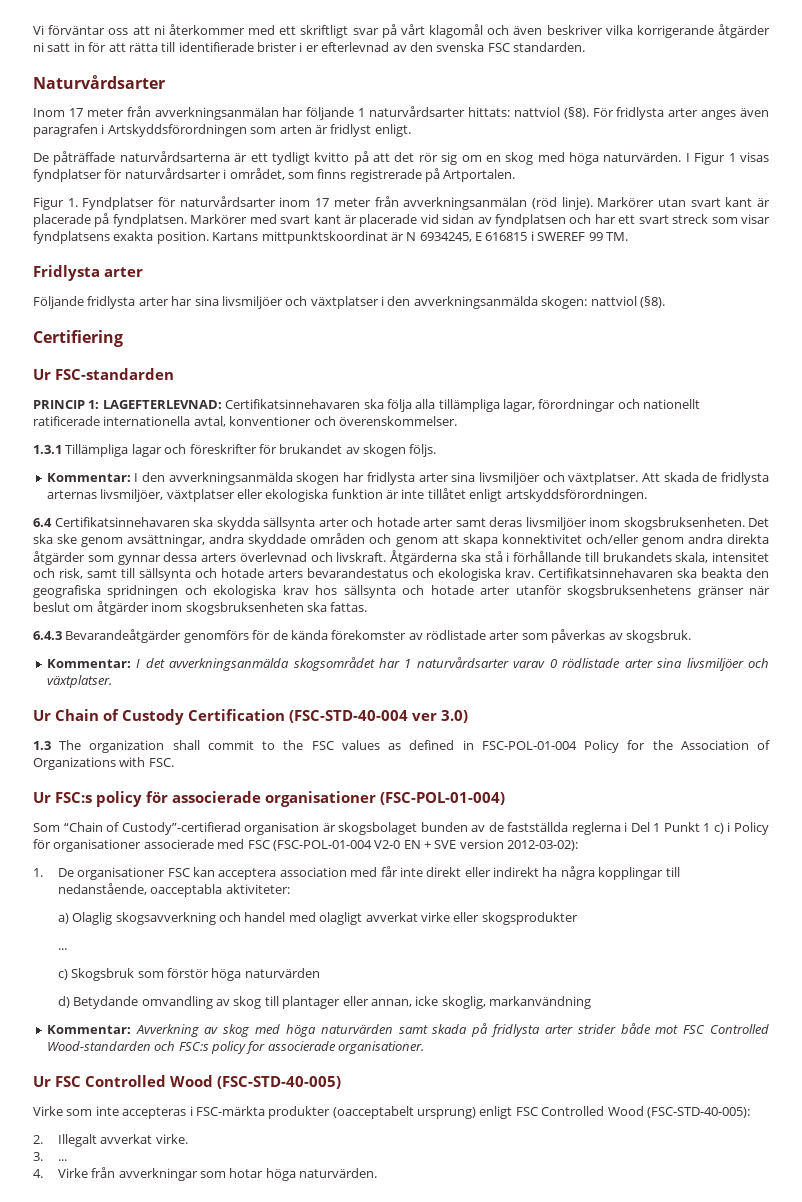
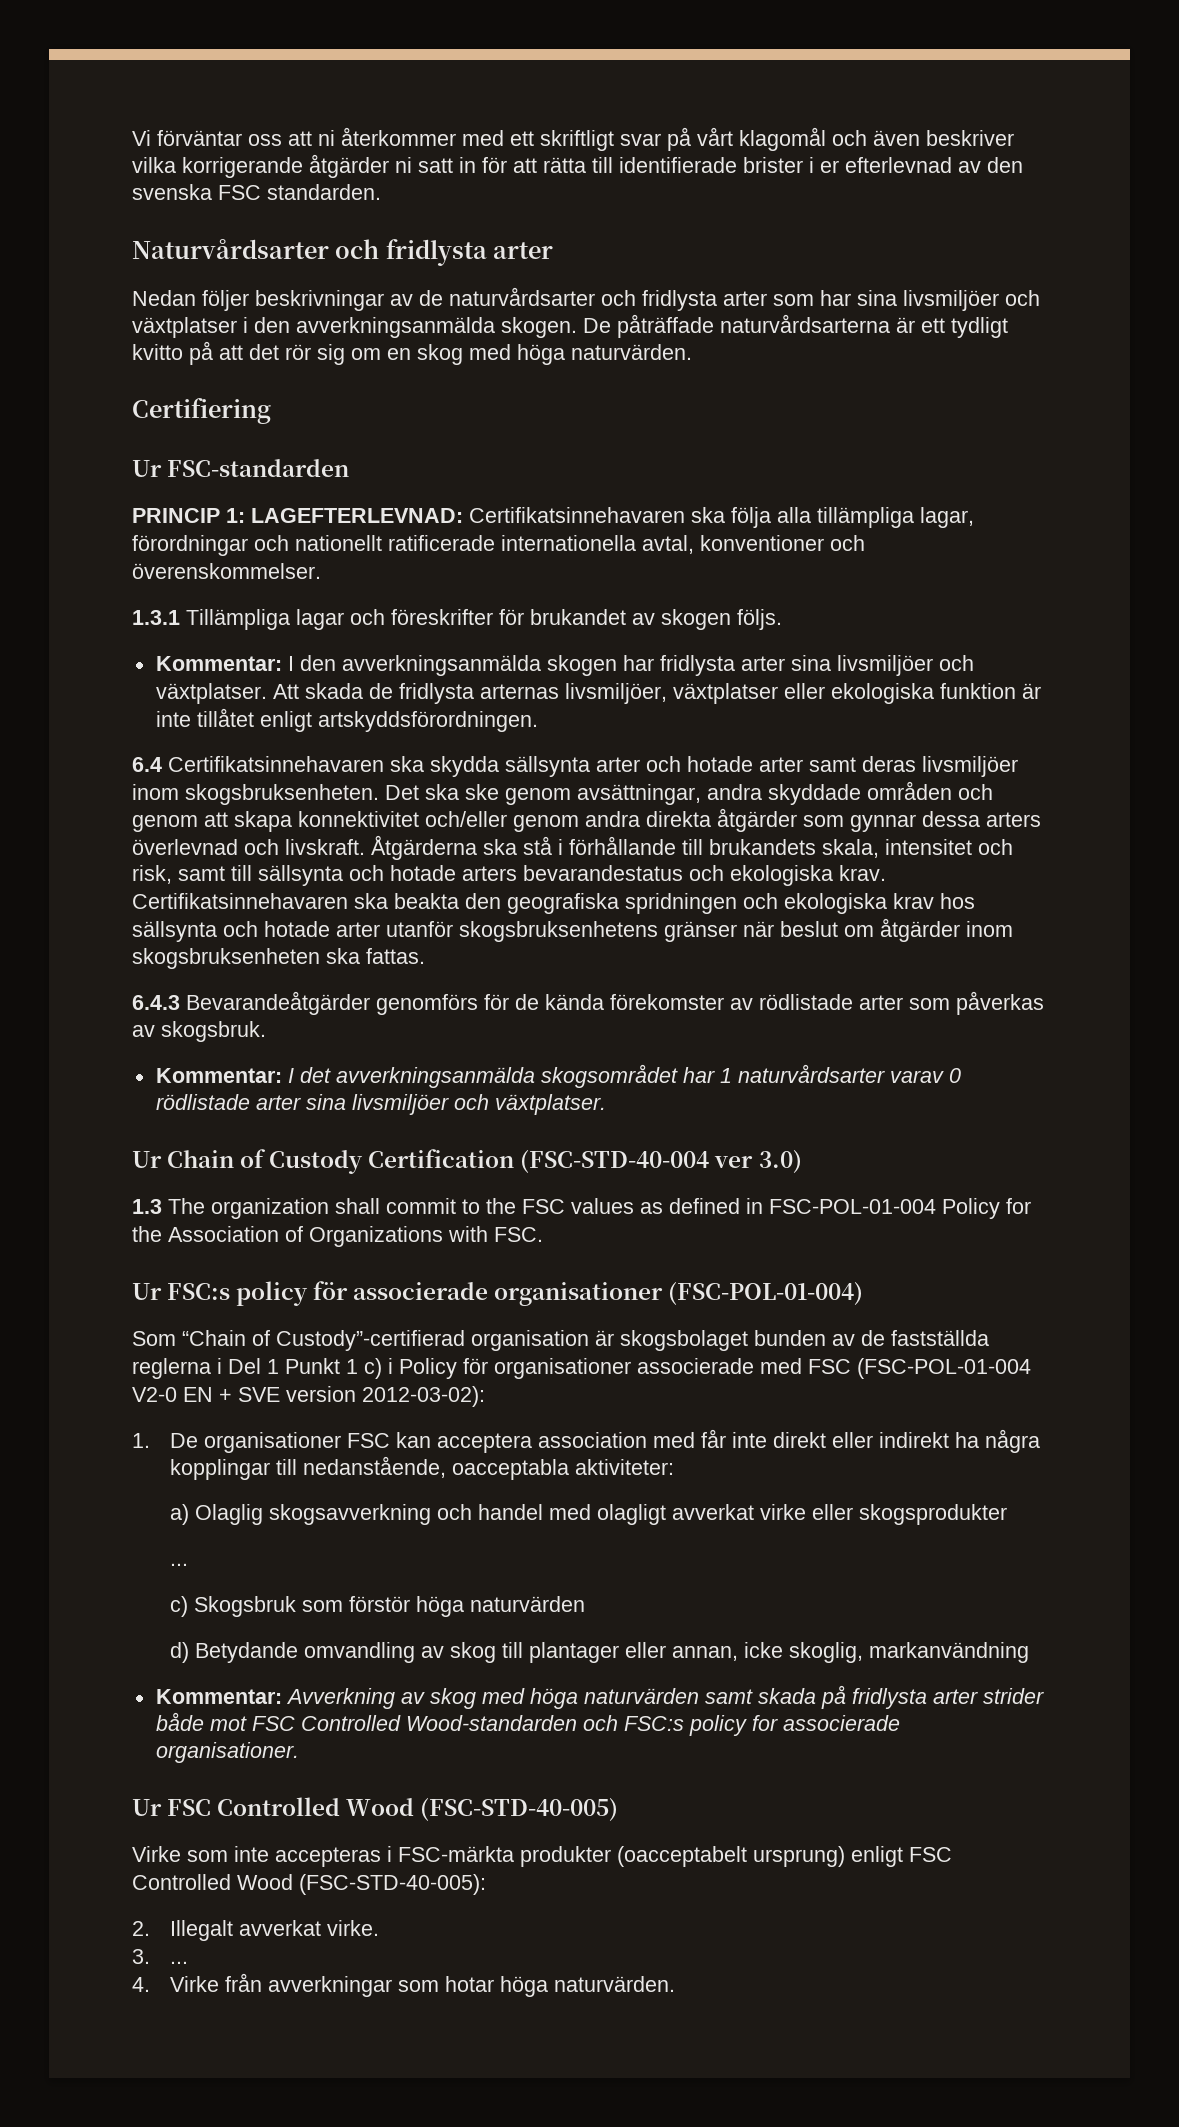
- Naturvårdsarter
- Inom 17 meter från avverkningsanmälan har följande 1 naturvårdsarter hittats: nattviol (§8). För fridlysta arter anges även paragrafen i Artskyddsförordningen som arten är fridlyst enligt.
- De påträffade naturvårdsarterna är ett tydligt kvitto på att det rör sig om en skog med höga naturvärden. I Figur 1 visas fyndplatser för naturvårdsarter i området, som finns registrerade på Artportalen.
- Figur 1. Fyndplatser för naturvårdsarter inom 17 meter från avverkningsanmälan (röd linje). Markörer utan svart kant är placerade på fyndplatsen. Markörer med svart kant är placerade vid sidan av fyndplatsen och har ett svart streck som visar fyndplatsens exakta position. Kartans mittpunktskoordinat är N 6934245, E 616815 i SWEREF 99 TM.
- Fridlysta arter
- Följande fridlysta arter har sina livsmiljöer och växtplatser i den avverkningsanmälda skogen: nattviol (§8).
+ Naturvårdsarter och fridlysta arter
+ Nedan följer beskrivningar av de naturvårdsarter och fridlysta arter som har sina livsmiljöer och växtplatser i den avverkningsanmälda skogen. De påträffade naturvårdsarterna är ett tydligt kvitto på att det rör sig om en skog med höga naturvärden.

